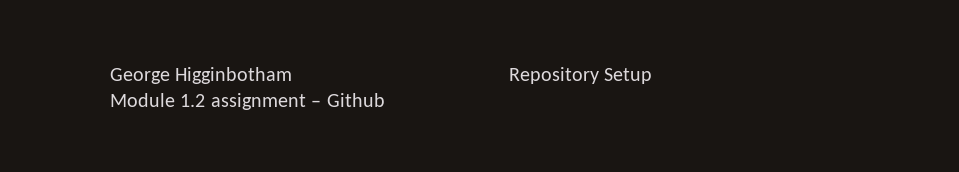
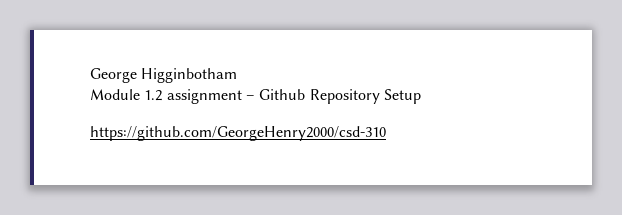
+ https://github.com/GeorgeHenry2000/csd-310

